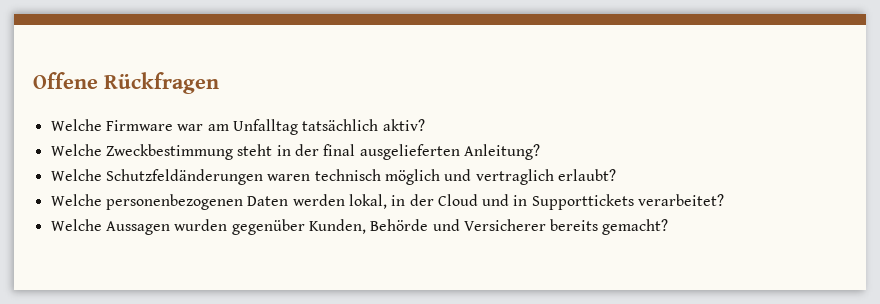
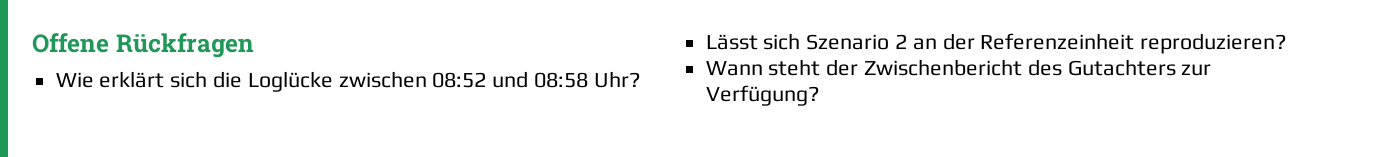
- Welche Firmware war am Unfalltag tatsächlich aktiv?
- Welche Zweckbestimmung steht in der final ausgelieferten Anleitung?
- Welche Schutzfeldänderungen waren technisch möglich und vertraglich erlaubt?
- Welche personenbezogenen Daten werden lokal, in der Cloud und in Supporttickets verarbeitet?
- Welche Aussagen wurden gegenüber Kunden, Behörde und Versicherer bereits gemacht?
+ Wie erklärt sich die Loglücke zwischen 08:52 und 08:58 Uhr?
+ Lässt sich Szenario 2 an der Referenzeinheit reproduzieren?
+ Wann steht der Zwischenbericht des Gutachters zur Verfügung?

